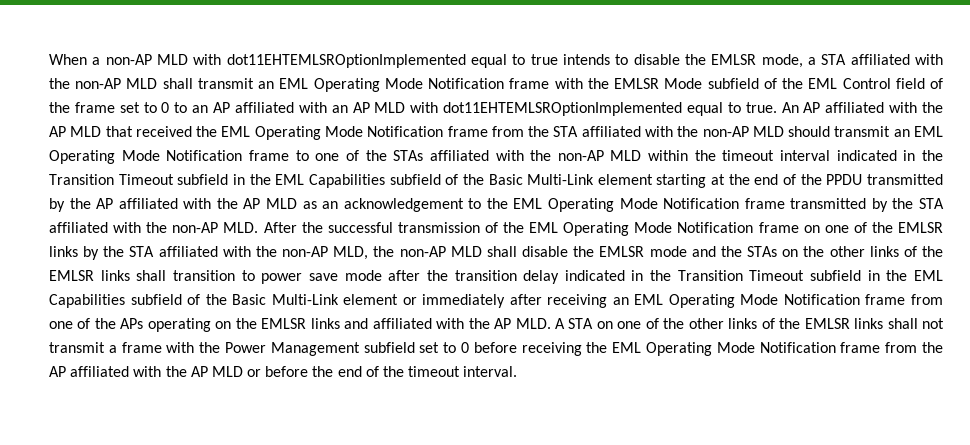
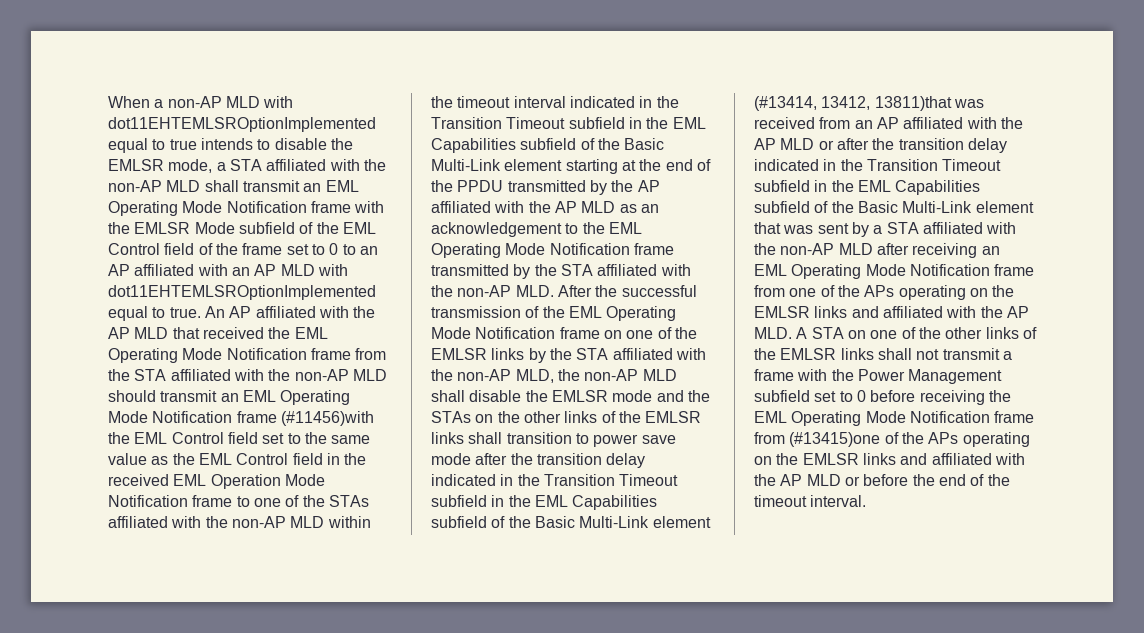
- An AP affiliated with the AP MLD that received the EML Operating Mode Notification frame from the STA affiliated with the non-AP MLD should transmit an EML Operating Mode Notification frame to one of the STAs affiliated with the non-AP MLD within the timeout interval indicated in the Transition Timeout subfield in the EML Capabilities subfield of the Basic Multi-Link element starting at the end of the PPDU transmitted by the AP affiliated with the AP MLD as an acknowledgement to the EML Operating Mode Notification frame transmitted by the STA affiliated with the non-AP MLD. After the successful transmission of the EML Operating Mode Notification frame on one of the EMLSR links by the STA affiliated with the non-AP MLD, the non-AP MLD shall disable the EMLSR mode and the STAs on the other links of the EMLSR links shall transition to power save mode after the transition delay indicated in the Transition Timeout subfield in the EML Capabilities subfield of the Basic Multi-Link element or immediately after receiving an EML Operating Mode Notification frame from one of the APs operating on the EMLSR links and affiliated with the AP MLD. A STA on one of the other links of the EMLSR links shall not transmit a frame with the Power Management subfield set to 0 before receiving the EML Operating Mode Notification frame from the AP affiliated with the AP MLD or before the end of the timeout interval.
+ An AP affiliated with the AP MLD that received the EML Operating Mode Notification frame from the STA affiliated with the non-AP MLD should transmit an EML Operating Mode Notification frame (#11456)with the EML Control field set to the same value as the EML Control field in the received EML Operation Mode Notification frame to one of the STAs affiliated with the non-AP MLD within the timeout interval indicated in the Transition Timeout subfield in the EML Capabilities subfield of the Basic Multi-Link element starting at the end of the PPDU transmitted by the AP affiliated with the AP MLD as an acknowledgement to the EML Operating Mode Notification frame transmitted by the STA affiliated with the non-AP MLD. After the successful transmission of the EML Operating Mode Notification frame on one of the EMLSR links by the STA affiliated with the non-AP MLD, the non-AP MLD shall disable the EMLSR mode and the STAs on the other links of the EMLSR links shall transition to power save mode after the transition delay indicated in the Transition Timeout subfield in the EML Capabilities subfield of the Basic Multi-Link element (#13414, 13412, 13811)that was received from an AP affiliated with the AP MLD or after the transition delay indicated in the Transition Timeout subfield in the EML Capabilities subfield of the Basic Multi-Link element that was sent by a STA affiliated with the non-AP MLD after receiving an EML Operating Mode Notification frame from one of the APs operating on the EMLSR links and affiliated with the AP MLD. A STA on one of the other links of the EMLSR links shall not transmit a frame with the Power Management subfield set to 0 before receiving the EML Operating Mode Notification frame from (#13415)one of the APs operating on the EMLSR links and affiliated with the AP MLD or before the end of the timeout interval.

